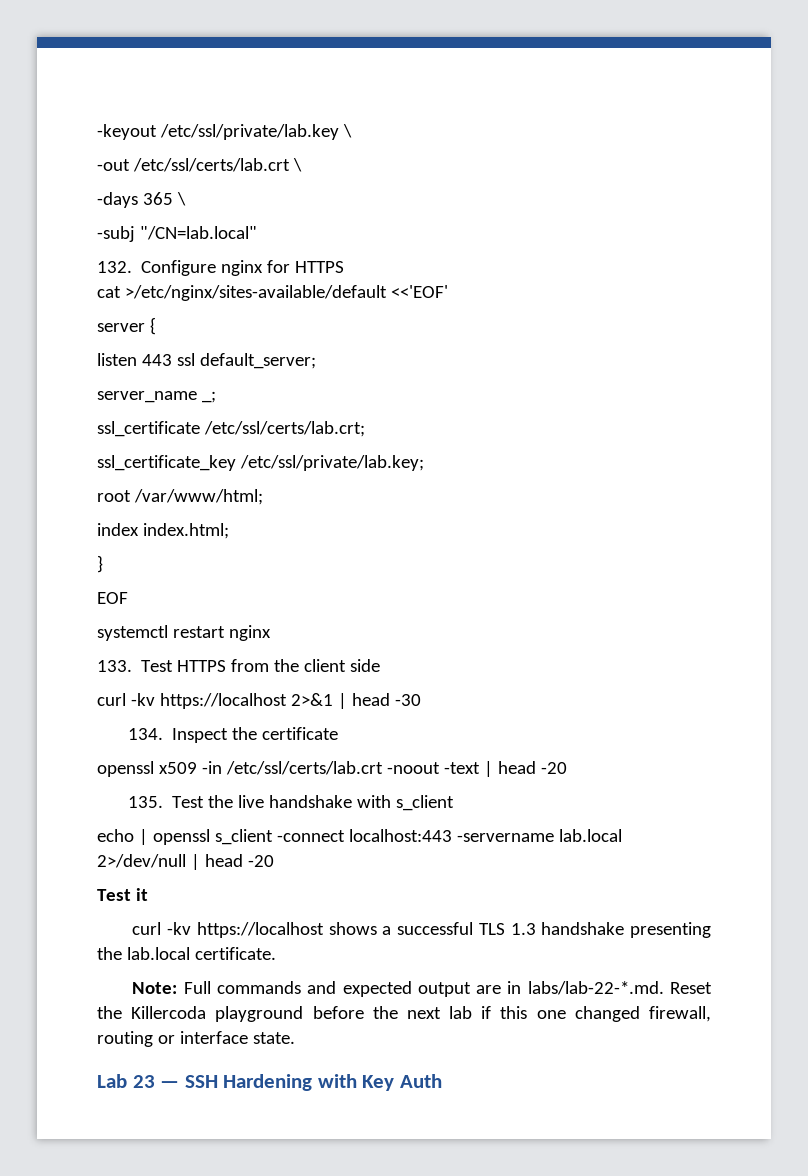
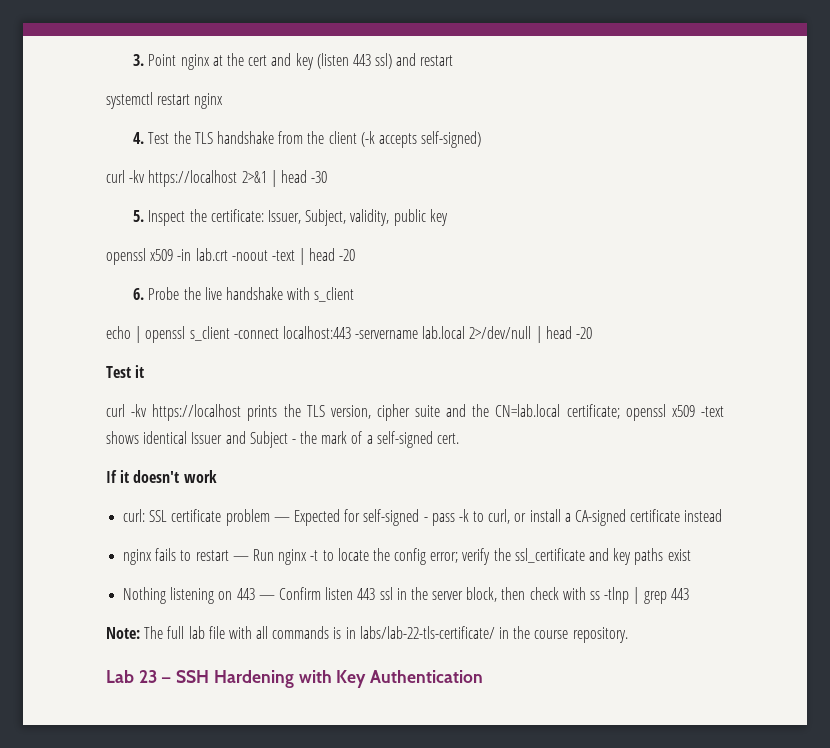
- -keyout /etc/ssl/private/lab.key \
- -out /etc/ssl/certs/lab.crt \
- -days 365 \
- -subj "/CN=lab.local"
- 132. Configure nginx for HTTPS
- cat >/etc/nginx/sites-available/default <<'EOF'
- server {
- listen 443 ssl default_server;
- server_name _;
- ssl_certificate /etc/ssl/certs/lab.crt;
- ssl_certificate_key /etc/ssl/private/lab.key;
- root /var/www/html;
- index index.html;
- }
- EOF
+ 3. Point nginx at the cert and key (listen 443 ssl) and restart
  systemctl restart nginx
- 133. Test HTTPS from the client side
+ 4. Test the TLS handshake from the client (-k accepts self-signed)
- 134. Inspect the certificate
+ 5. Inspect the certificate: Issuer, Subject, validity, public key
- openssl x509 -in /etc/ssl/certs/lab.crt -noout -text | head -20
+ openssl x509 -in lab.crt -noout -text | head -20
- 135. Test the live handshake with s_client
+ 6. Probe the live handshake with s_client
- curl -kv https://localhost shows a successful TLS 1.3 handshake presenting the lab.local certificate.
- Note: Full commands and expected output are in labs/lab-22-*.md. Reset the Killercoda playground before the next lab if this one changed firewall, routing or interface state.
+ curl -kv https://localhost prints the TLS version, cipher suite and the CN=lab.local certificate; openssl x509 -text shows identical Issuer and Subject - the mark of a self-signed cert.
+ If it doesn't work
+ curl: SSL certificate problem — Expected for self-signed - pass -k to curl, or install a CA-signed certificate instead
+ nginx fails to restart — Run nginx -t to locate the config error; verify the ssl_certificate and key paths exist
+ Nothing listening on 443 — Confirm listen 443 ssl in the server block, then check with ss -tlnp | grep 443
+ Note: The full lab file with all commands is in labs/lab-22-tls-certificate/ in the course repository.
- Lab 23 — SSH Hardening with Key Auth
+ Lab 23 — SSH Hardening with Key Authentication

